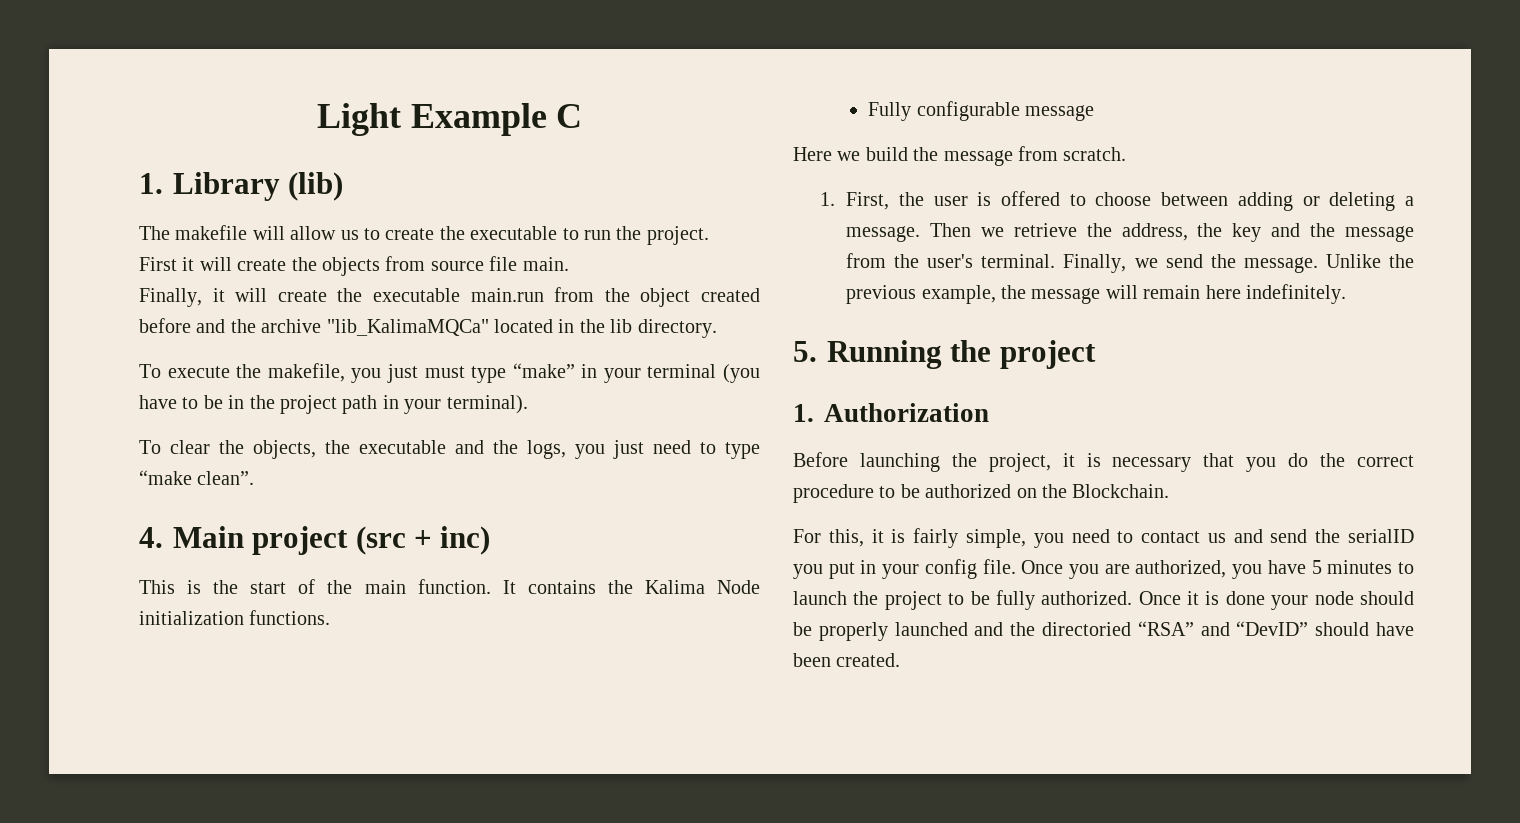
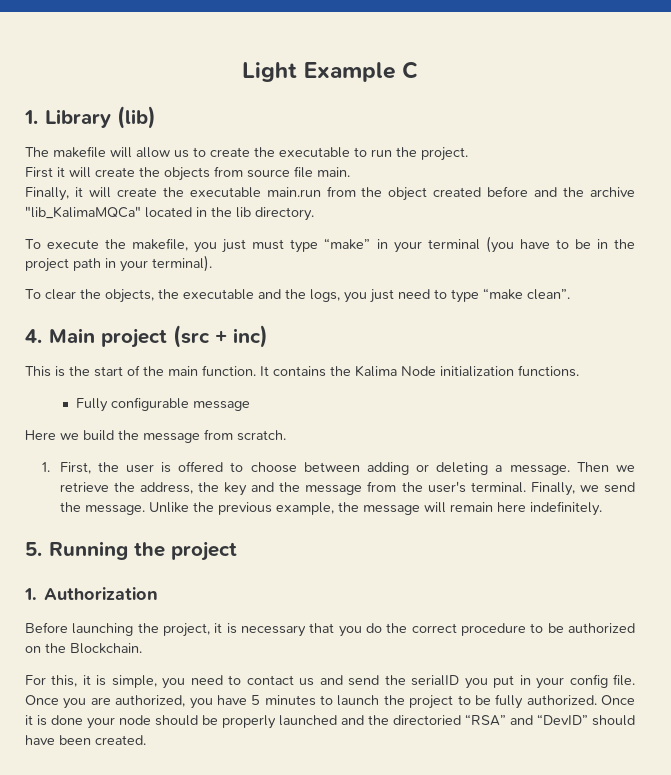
- For this, it is fairly simple, you need to contact us and send the serialID you put in your config file.
+ For this, it is simple, you need to contact us and send the serialID you put in your config file.

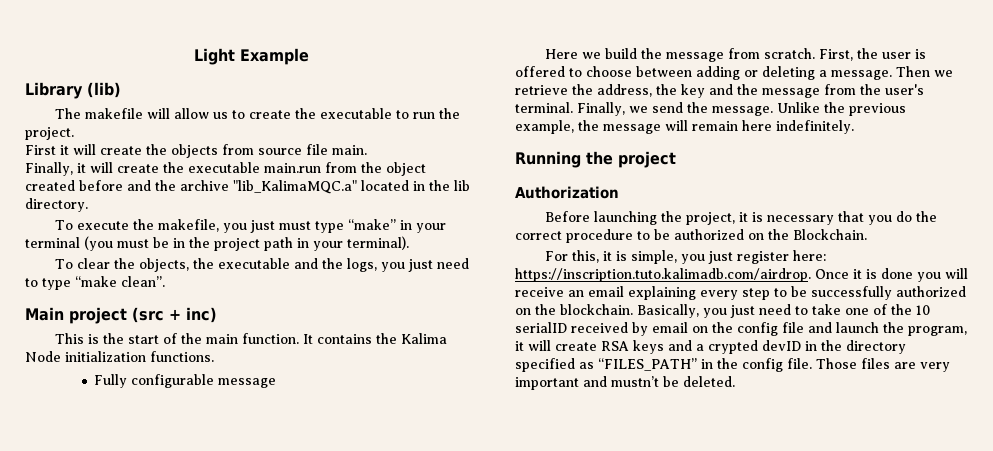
- Light Example C
- 1. Library (lib)
+ Light Example
+ Library (lib)
- Finally, it will create the executable main.run from the object created before and the archive "lib_KalimaMQCa" located in the lib directory.
+ Finally, it will create the executable main.run from the object created before and the archive "lib_KalimaMQC.a" located in the lib directory.
- To execute the makefile, you just must type “make” in your terminal (you have to be in the project path in your terminal).
+ To execute the makefile, you just must type “make” in your terminal (you must be in the project path in your terminal).
- 4. Main project (src + inc)
+ Main project (src + inc)
- Here we build the message from scratch.
- 1. First, the user is offered to choose between adding or deleting a message.
+ Here we build the message from scratch. First, the user is offered to choose between adding or deleting a message.
- 5. Running the project
+ Running the project
- 1. Authorization
+ Authorization
- For this, it is simple, you need to contact us and send the serialID you put in your config file. Once you are authorized, you have 5 minutes to launch the project to be fully authorized. Once it is done your node should be properly launched and the directoried “RSA” and “DevID” should have been created.
+ For this, it is simple, you just register here: https://inscription.tuto.kalimadb.com/airdrop. Once it is done you will receive an email explaining every step to be successfully authorized on the blockchain. Basically, you just need to take one of the 10 serialID received by email on the config file and launch the program, it will create RSA keys and a crypted devID in the directory specified as “FILES_PATH” in the config file. Those files are very important and mustn’t be deleted.

